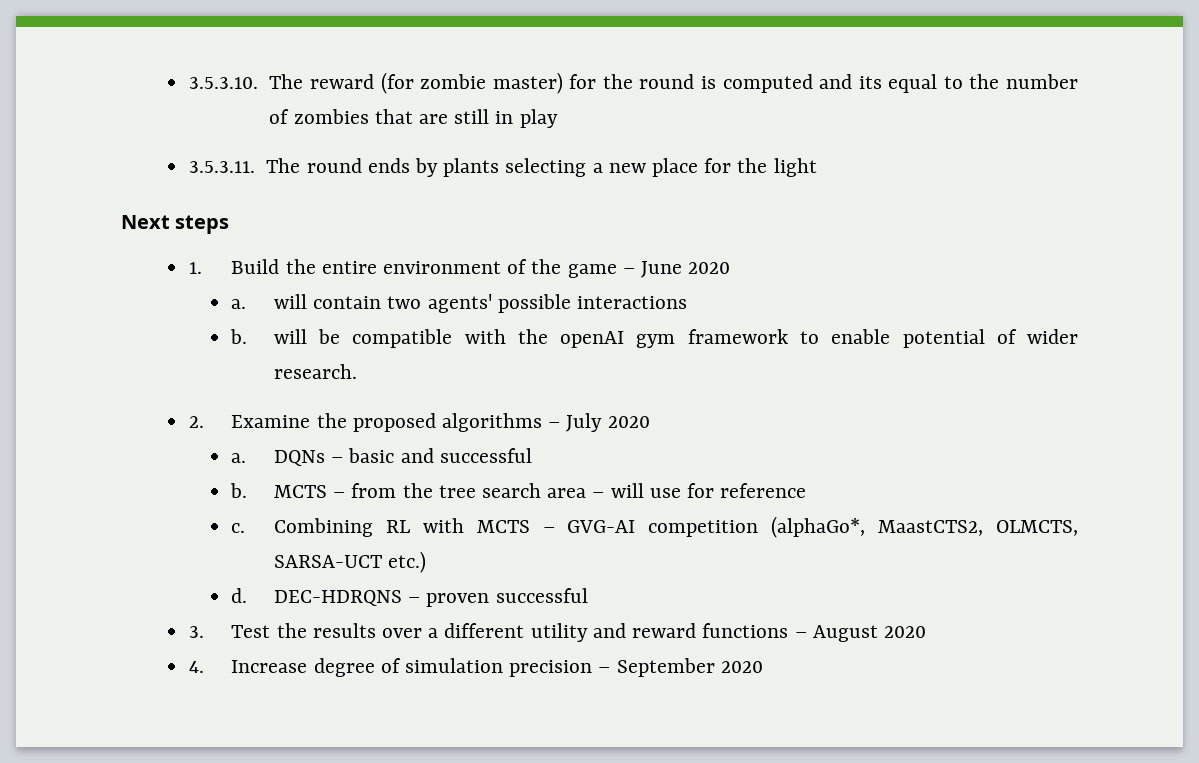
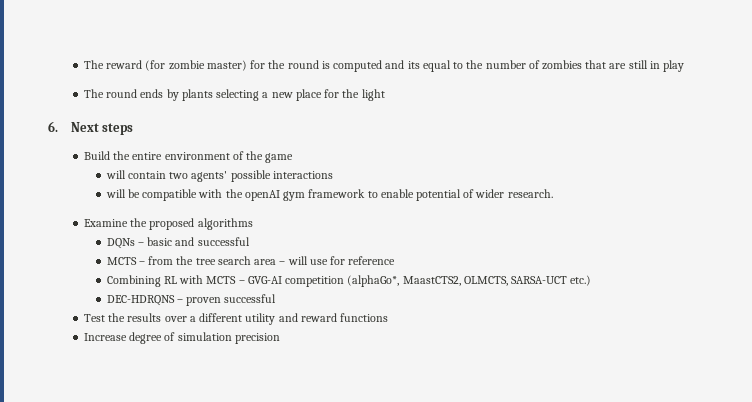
- 3.5.3.10. The reward (for zombie master) for the round is computed and its equal to the number of zombies that are still in play
+ The reward (for zombie master) for the round is computed and its equal to the number of zombies that are still in play
- 3.5.3.11. The round ends by plants selecting a new place for the light
+ The round ends by plants selecting a new place for the light
- Next steps
+ 6. Next steps
- 1. Build the entire environment of the game – June 2020
- a. will contain two agents' possible interactions
+ Build the entire environment of the game
+ will contain two agents' possible interactions
- b. will be compatible with the openAI gym framework to enable potential of wider research.
+ will be compatible with the openAI gym framework to enable potential of wider research.
- 2. Examine the proposed algorithms – July 2020
- a. DQNs – basic and successful
- b. MCTS – from the tree search area – will use for reference
+ Examine the proposed algorithms
+ DQNs – basic and successful
+ MCTS – from the tree search area – will use for reference
- c.
- d.
- 3. Test the results over a different utility and reward functions – August 2020
- 4. Increase degree of simulation precision – September 2020
+ Test the results over a different utility and reward functions
+ Increase degree of simulation precision

